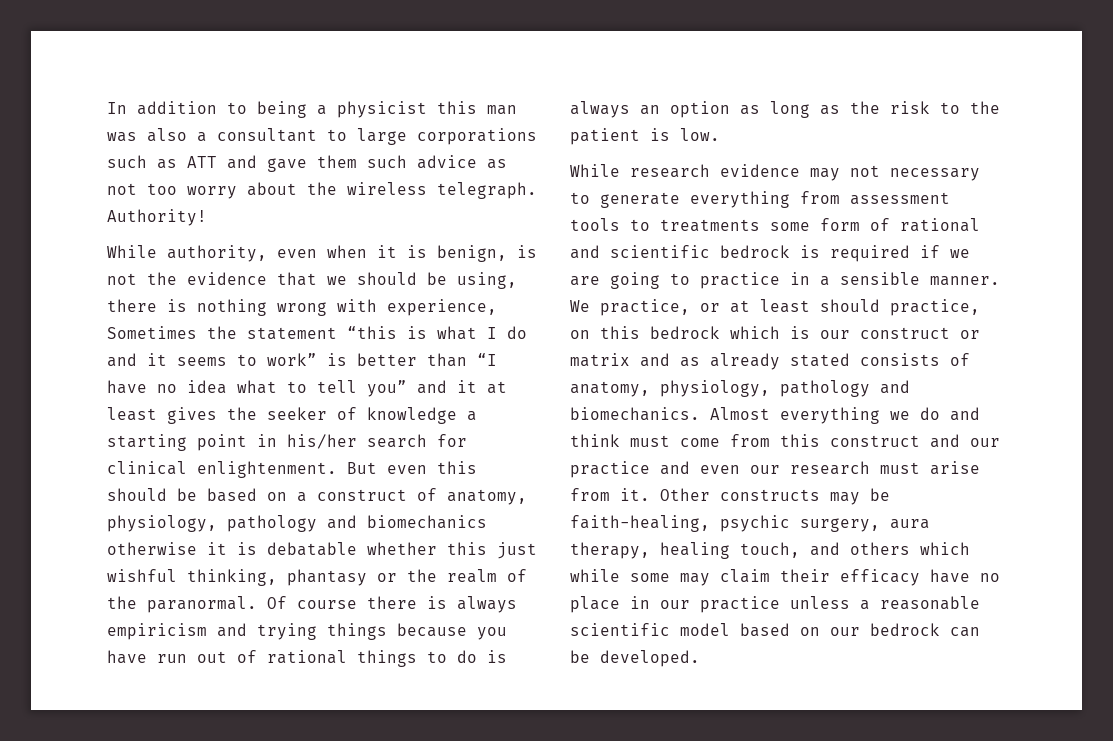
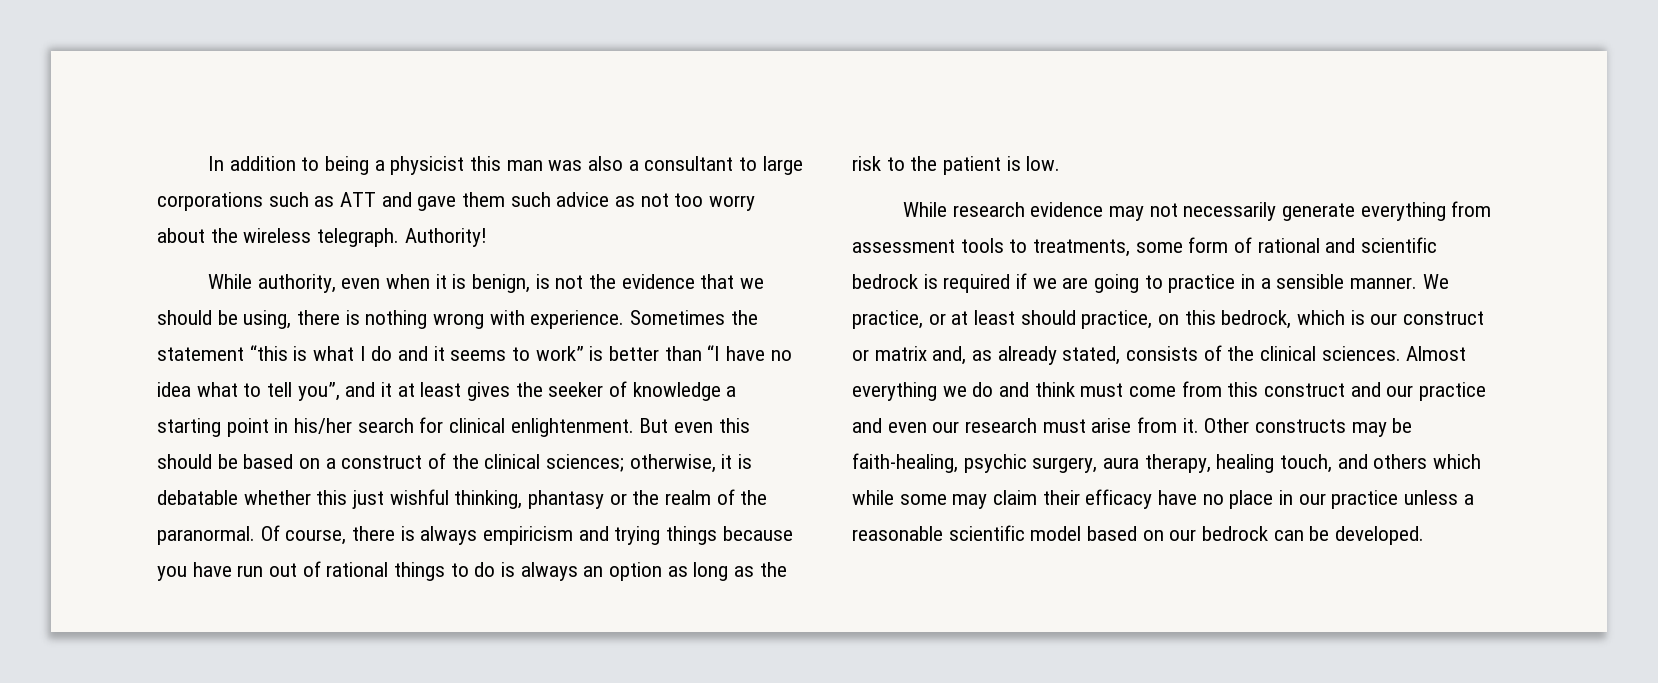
- While authority, even when it is benign, is not the evidence that we should be using, there is nothing wrong with experience, Sometimes the statement “this is what I do and it seems to work” is better than “I have no idea what to tell you” and it at least gives the seeker of knowledge a starting point in his/her search for clinical enlightenment.
+ While authority, even when it is benign, is not the evidence that we should be using, there is nothing wrong with experience. Sometimes the statement “this is what I do and it seems to work” is better than “I have no idea what to tell you”, and it at least gives the seeker of knowledge a starting point in his/her search for clinical enlightenment.
- But even this should be based on a construct of anatomy, physiology, pathology and biomechanics otherwise it is debatable whether this just wishful thinking, phantasy or the realm of the paranormal.
+ But even this should be based on a construct of the clinical sciences; otherwise, it is debatable whether this just wishful thinking, phantasy or the realm of the paranormal.
- Of course there is always empiricism and trying things because you have run out of rational things to do is always an option as long as the risk to the patient is low.
+ Of course, there is always empiricism and trying things because you have run out of rational things to do is always an option as long as the risk to the patient is low.
- While research evidence may not necessary to generate everything from assessment tools to treatments some form of rational and scientific bedrock is required if we are going to practice in a sensible manner.
+ While research evidence may not necessarily generate everything from assessment tools to treatments, some form of rational and scientific bedrock is required if we are going to practice in a sensible manner.
- We practice, or at least should practice, on this bedrock which is our construct or matrix and as already stated consists of anatomy, physiology, pathology and biomechanics.
+ We practice, or at least should practice, on this bedrock, which is our construct or matrix and, as already stated, consists of the clinical sciences.

